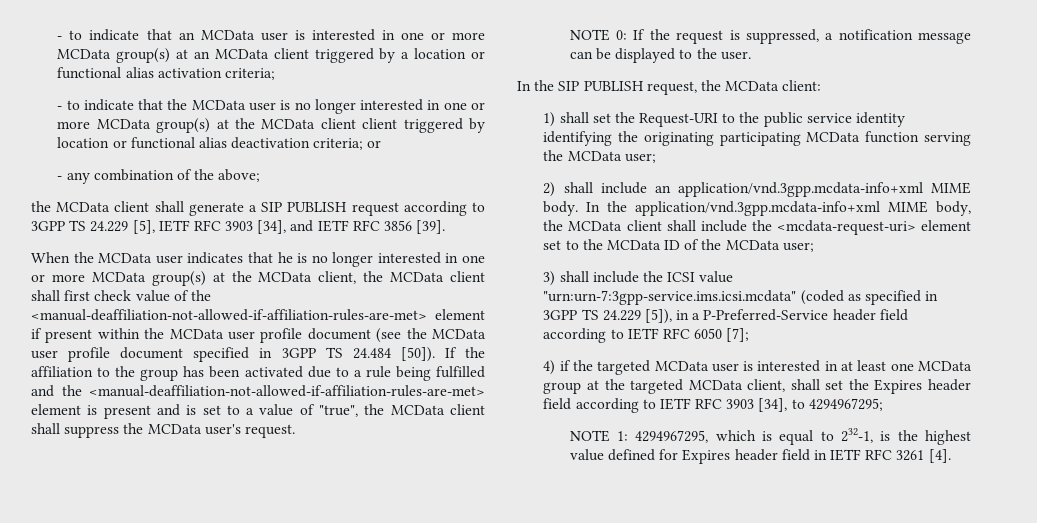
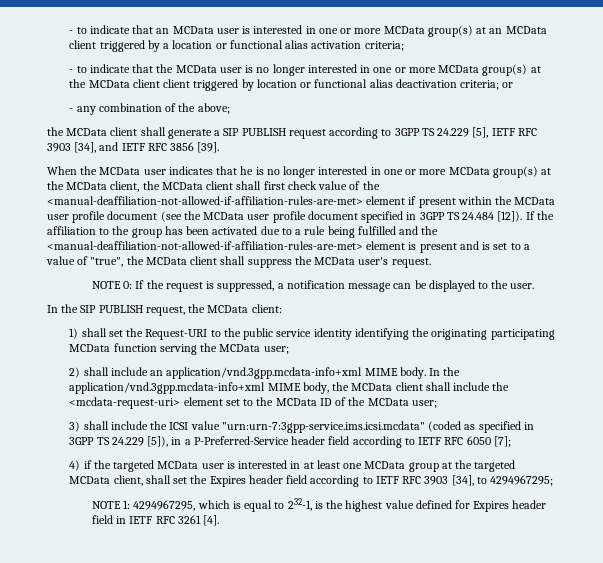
- When the MCData user indicates that he is no longer interested in one or more MCData group(s) at the MCData client, the MCData client shall first check value of the <manual-deaffiliation-not-allowed-if-affiliation-rules-are-met> element if present within the MCData user profile document (see the MCData user profile document specified in 3GPP TS 24.484 [50]).
+ When the MCData user indicates that he is no longer interested in one or more MCData group(s) at the MCData client, the MCData client shall first check value of the <manual-deaffiliation-not-allowed-if-affiliation-rules-are-met> element if present within the MCData user profile document (see the MCData user profile document specified in 3GPP TS 24.484 [12]).

